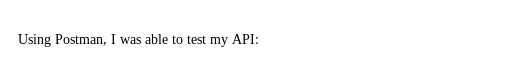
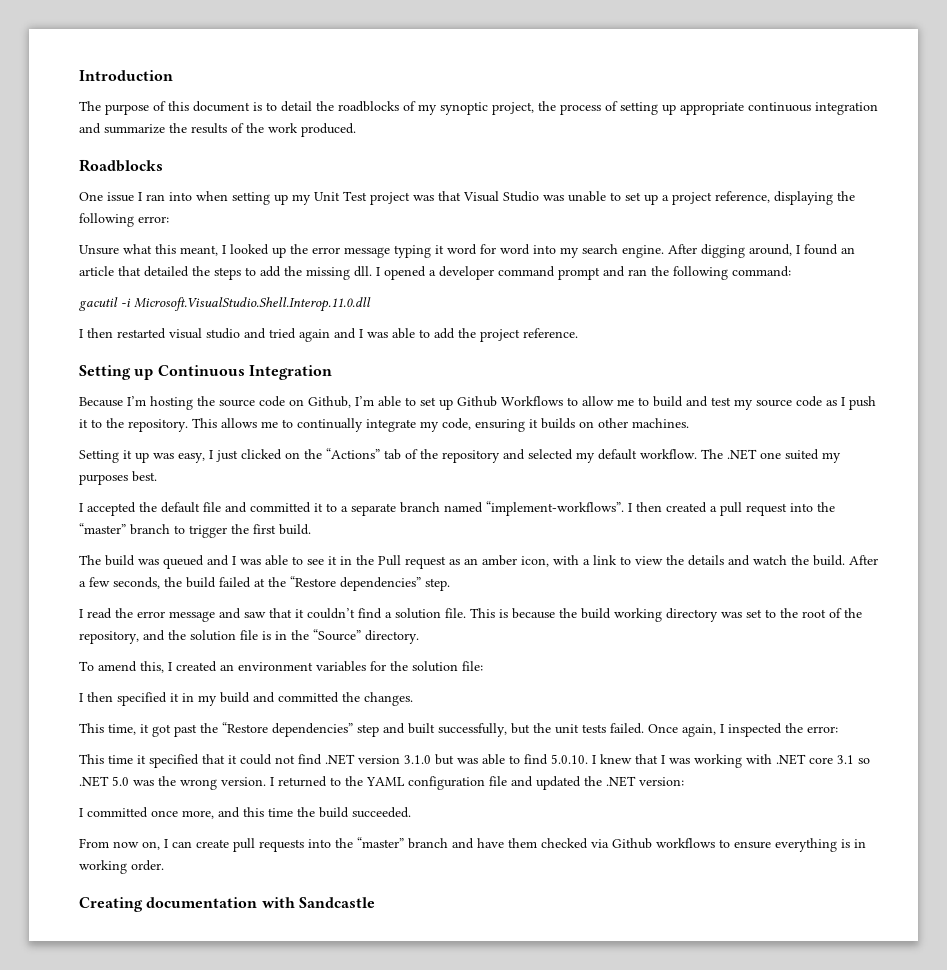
- Using Postman, I was able to test my API:
+ Introduction
+ The purpose of this document is to detail the roadblocks of my synoptic project, the process of setting up appropriate continuous integration and summarize the results of the work produced.
+ Roadblocks
+ One issue I ran into when setting up my Unit Test project was that Visual Studio was unable to set up a project reference, displaying the following error:
+ Unsure what this meant, I looked up the error message typing it word for word into my search engine. After digging around, I found an article that detailed the steps to add the missing dll. I opened a developer command prompt and ran the following command:
+ gacutil -i Microsoft.VisualStudio.Shell.Interop.11.0.dll
+ I then restarted visual studio and tried again and I was able to add the project reference.
+ Setting up Continuous Integration
+ Because I’m hosting the source code on Github, I’m able to set up Github Workflows to allow me to build and test my source code as I push it to the repository. This allows me to continually integrate my code, ensuring it builds on other machines.
+ Setting it up was easy, I just clicked on the “Actions” tab of the repository and selected my default workflow. The .NET one suited my purposes best.
+ I accepted the default file and committed it to a separate branch named “implement-workflows”. I then created a pull request into the “master” branch to trigger the first build.
+ The build was queued and I was able to see it in the Pull request as an amber icon, with a link to view the details and watch the build. After a few seconds, the build failed at the “Restore dependencies” step.
+ I read the error message and saw that it couldn’t find a solution file. This is because the build working directory was set to the root of the repository, and the solution file is in the “Source” directory.
+ To amend this, I created an environment variables for the solution file:
+ I then specified it in my build and committed the changes.
+ This time, it got past the “Restore dependencies” step and built successfully, but the unit tests failed. Once again, I inspected the error:
+ This time it specified that it could not find .NET version 3.1.0 but was able to find 5.0.10. I knew that I was working with .NET core 3.1 so .NET 5.0 was the wrong version. I returned to the YAML configuration file and updated the .NET version:
+ I committed once more, and this time the build succeeded.
+ From now on, I can create pull requests into the “master” branch and have them checked via Github workflows to ensure everything is in working order.
+ Creating documentation with Sandcastle

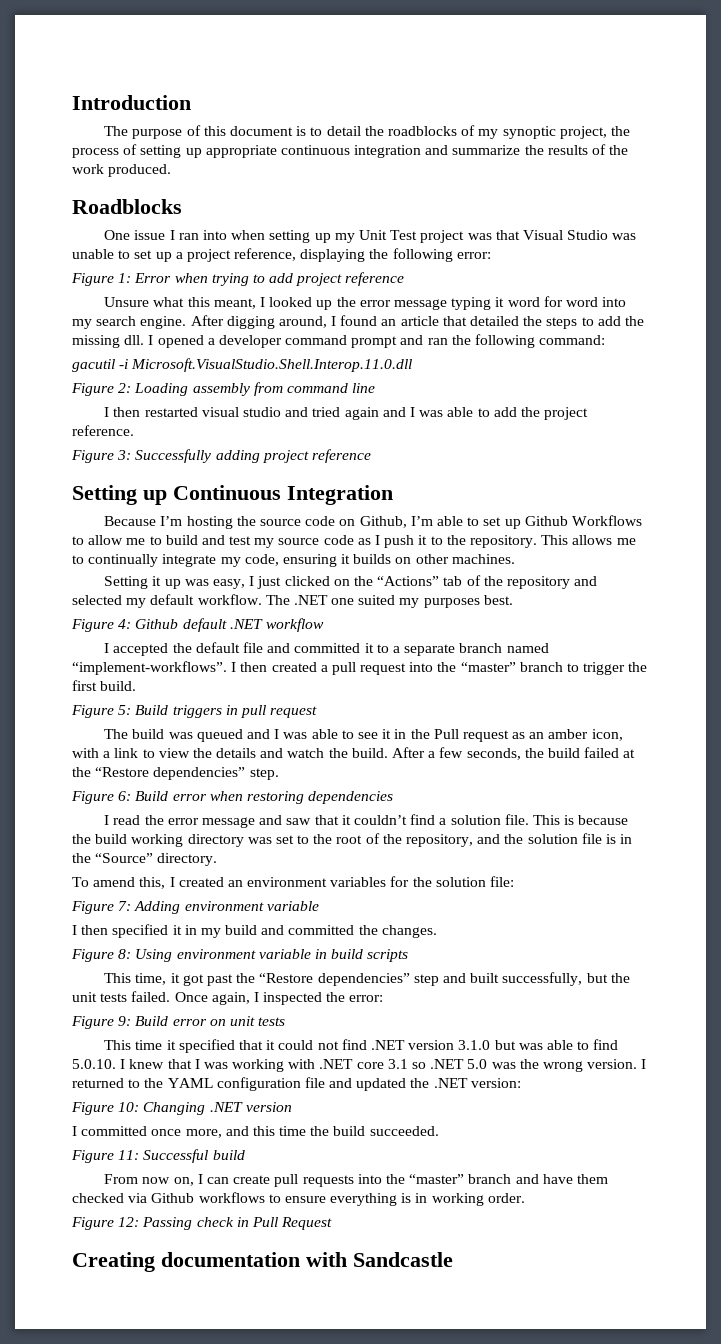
+ Figure 1: Error when trying to add project reference
+ Figure 2: Loading assembly from command line
+ Figure 3: Successfully adding project reference
+ Figure 4: Github default .NET workflow
+ Figure 5: Build triggers in pull request
+ Figure 6: Build error when restoring dependencies
+ Figure 7: Adding environment variable
+ Figure 8: Using environment variable in build scripts
+ Figure 9: Build error on unit tests
+ Figure 10: Changing .NET version
+ Figure 11: Successful build
+ Figure 12: Passing check in Pull Request

